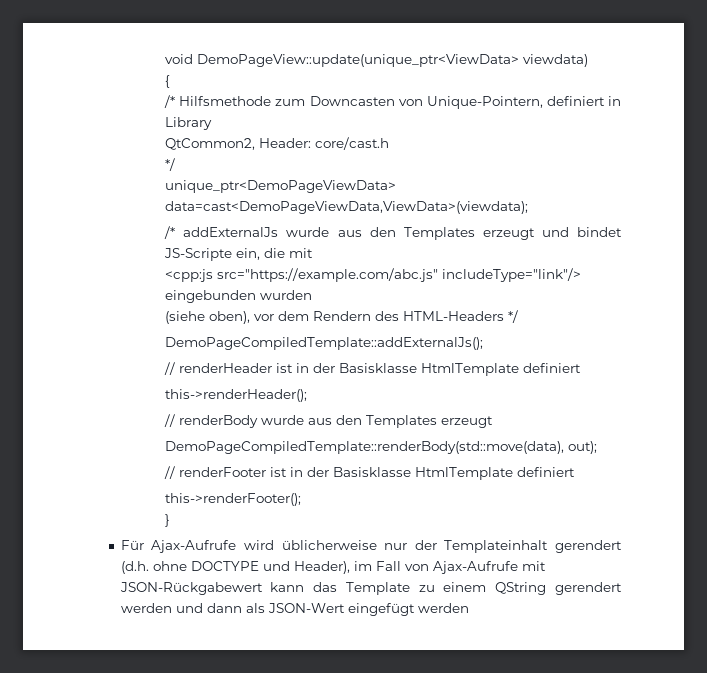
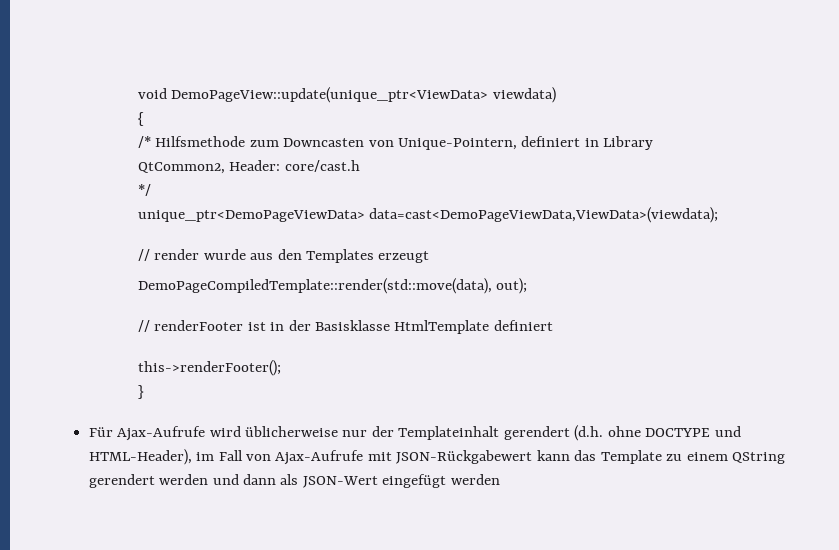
- /* addExternalJs wurde aus den Templates erzeugt und bindet JS-Scripte ein, die mit
- <cpp:js src="https://example.com/abc.js" includeType="link"/> eingebunden wurden
- (siehe oben), vor dem Rendern des HTML-Headers */
- DemoPageCompiledTemplate::addExternalJs();
- // renderHeader ist in der Basisklasse HtmlTemplate definiert
- this->renderHeader();
- // renderBody wurde aus den Templates erzeugt
+ // render wurde aus den Templates erzeugt
- DemoPageCompiledTemplate::renderBody(std::move(data), out);
+ DemoPageCompiledTemplate::render(std::move(data), out);
- Für Ajax-Aufrufe wird üblicherweise nur der Templateinhalt gerendert (d.h. ohne DOCTYPE und Header), im Fall von Ajax-Aufrufe mit JSON-Rückgabewert kann das Template zu einem QString gerendert werden und dann als JSON-Wert eingefügt werden
+ Für Ajax-Aufrufe wird üblicherweise nur der Templateinhalt gerendert (d.h. ohne DOCTYPE und HTML-Header), im Fall von Ajax-Aufrufe mit JSON-Rückgabewert kann das Template zu einem QString gerendert werden und dann als JSON-Wert eingefügt werden

